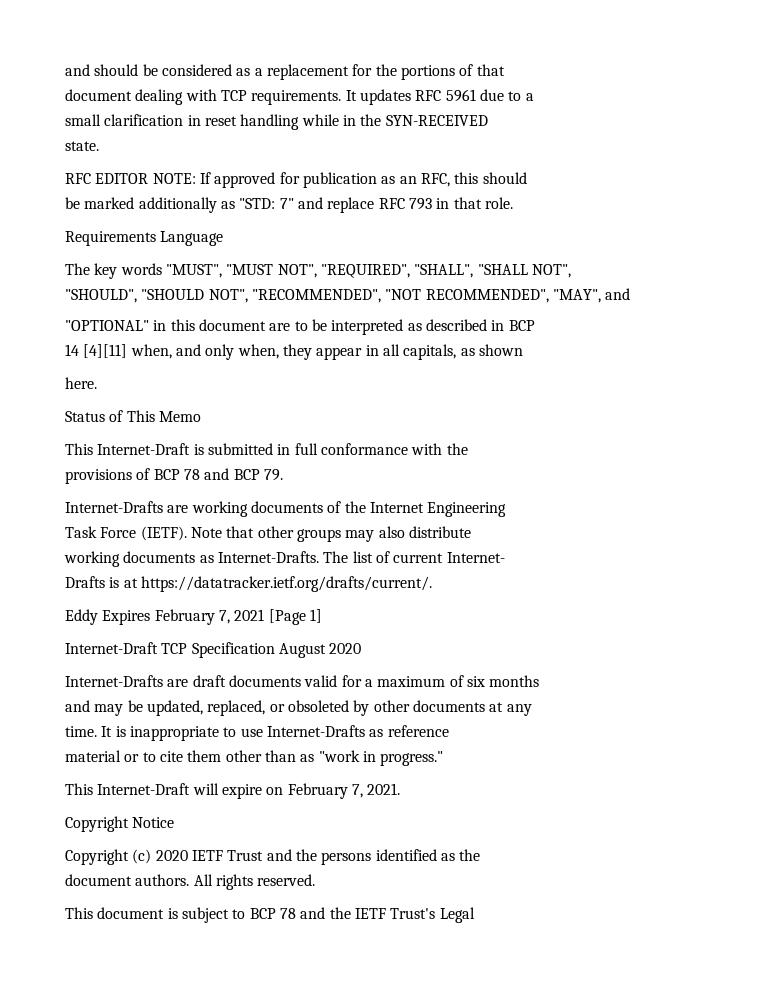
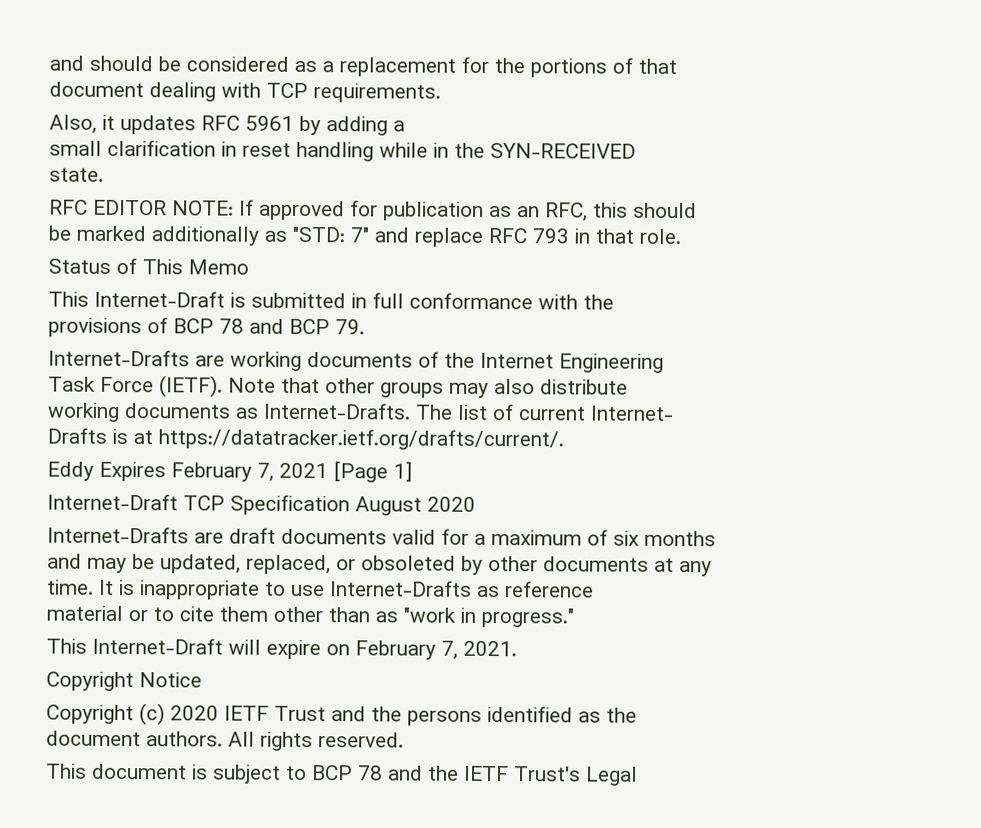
- document dealing with TCP requirements. It updates RFC 5961 due to a
+ document dealing with TCP requirements.
+ Also, it updates RFC 5961 by adding a
- Requirements Language
- The key words "MUST", "MUST NOT", "REQUIRED", "SHALL", "SHALL NOT",
- "SHOULD", "SHOULD NOT", "RECOMMENDED", "NOT RECOMMENDED", "MAY", and
- "OPTIONAL" in this document are to be interpreted as described in BCP
- 14 [4][11] when, and only when, they appear in all capitals, as shown
- here.

